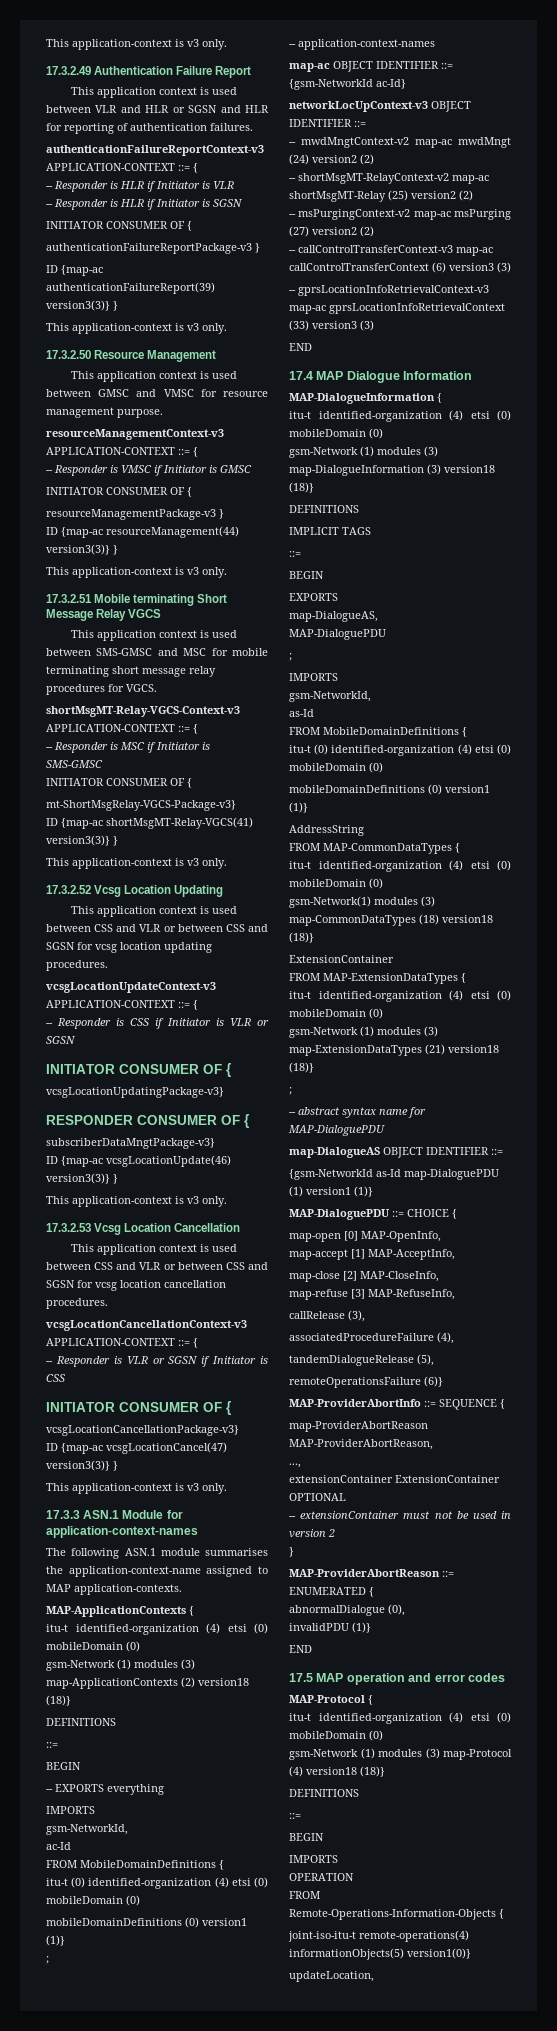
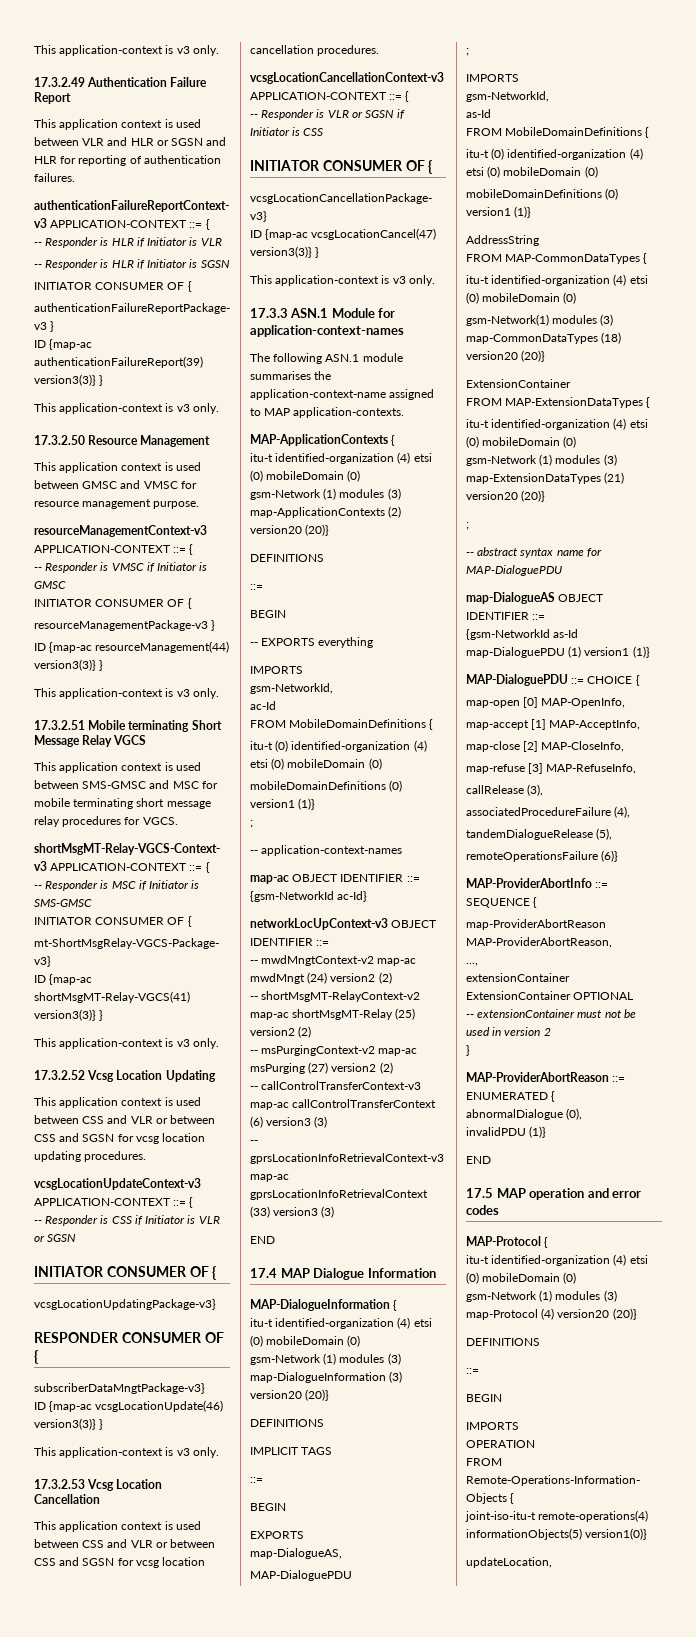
- gsm-Network (1) modules (3) map-ApplicationContexts (2) version18 (18)}
+ gsm-Network (1) modules (3) map-ApplicationContexts (2) version20 (20)}
- gsm-Network (1) modules (3) map-DialogueInformation (3) version18 (18)}
+ gsm-Network (1) modules (3) map-DialogueInformation (3) version20 (20)}
- gsm-Network(1) modules (3) map-CommonDataTypes (18) version18 (18)}
+ gsm-Network(1) modules (3) map-CommonDataTypes (18) version20 (20)}
- gsm-Network (1) modules (3) map-ExtensionDataTypes (21) version18 (18)}
+ gsm-Network (1) modules (3) map-ExtensionDataTypes (21) version20 (20)}
- gsm-Network (1) modules (3) map-Protocol (4) version18 (18)}
+ gsm-Network (1) modules (3) map-Protocol (4) version20 (20)}

